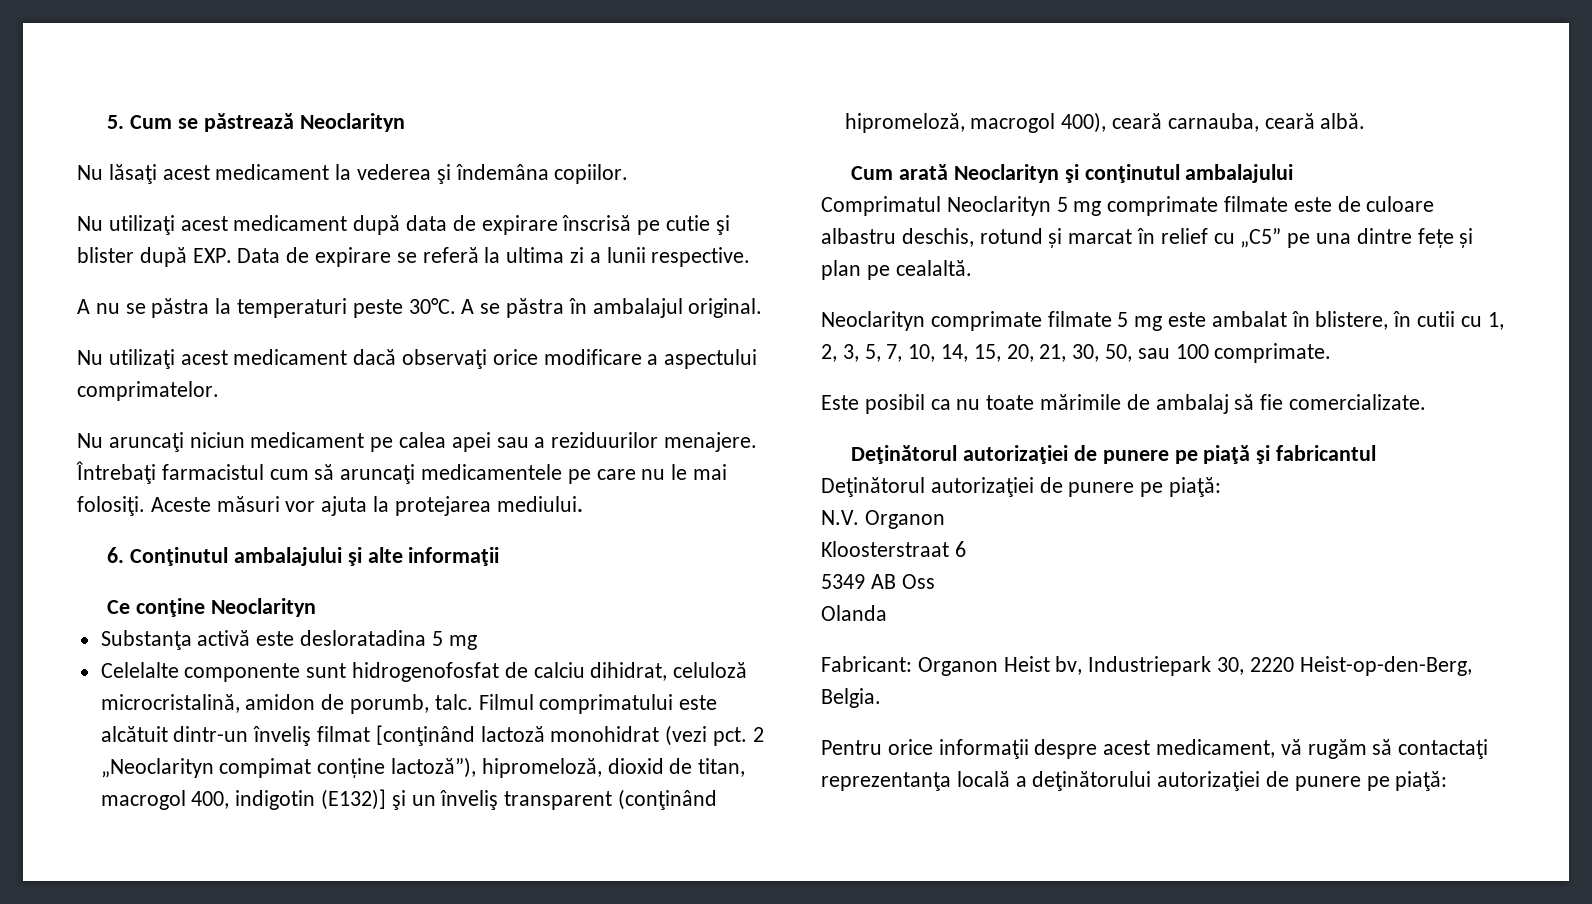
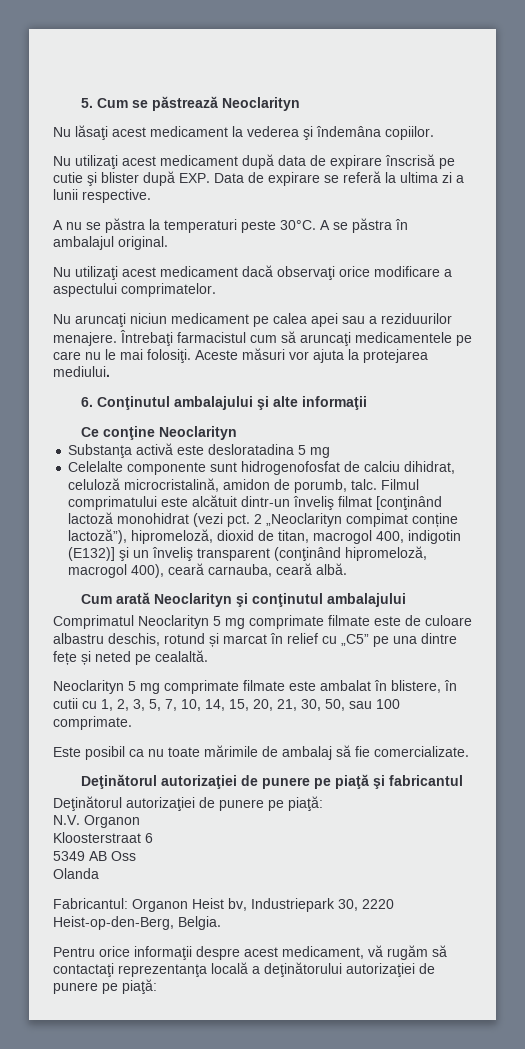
- Comprimatul Neoclarityn 5 mg comprimate filmate este de culoare albastru deschis, rotund și marcat în relief cu „C5” pe una dintre fețe și plan pe cealaltă.
+ Comprimatul Neoclarityn 5 mg comprimate filmate este de culoare albastru deschis, rotund și marcat în relief cu „C5” pe una dintre fețe și neted pe cealaltă.
- Neoclarityn comprimate filmate 5 mg este ambalat în blistere, în cutii cu 1, 2, 3, 5, 7, 10, 14, 15, 20, 21, 30, 50, sau 100 comprimate.
+ Neoclarityn 5 mg comprimate filmate este ambalat în blistere, în cutii cu 1, 2, 3, 5, 7, 10, 14, 15, 20, 21, 30, 50, sau 100 comprimate.
- Fabricant: Organon Heist bv, Industriepark 30, 2220 Heist-op-den-Berg, Belgia.
+ Fabricantul: Organon Heist bv, Industriepark 30, 2220 Heist-op-den-Berg, Belgia.

